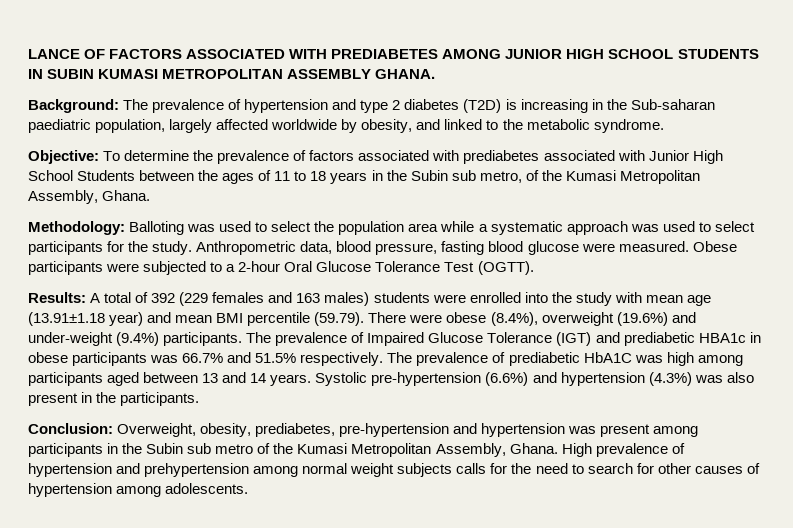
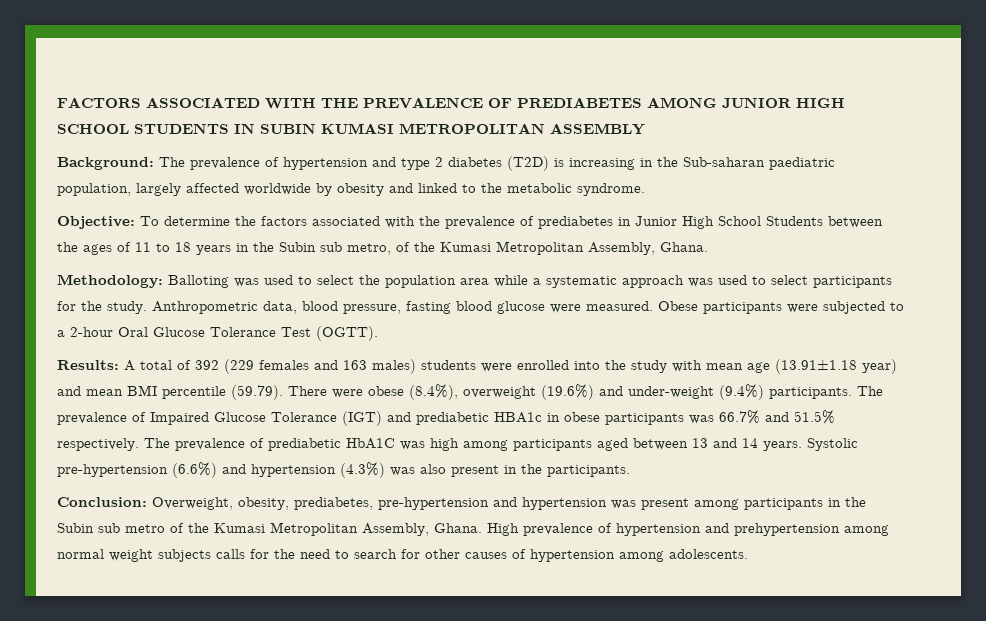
- LANCE OF FACTORS ASSOCIATED WITH PREDIABETES AMONG JUNIOR HIGH SCHOOL STUDENTS IN SUBIN KUMASI METROPOLITAN ASSEMBLY GHANA.
+ FACTORS ASSOCIATED WITH THE PREVALENCE OF PREDIABETES AMONG JUNIOR HIGH SCHOOL STUDENTS IN SUBIN KUMASI METROPOLITAN ASSEMBLY
- Background: The prevalence of hypertension and type 2 diabetes (T2D) is increasing in the Sub-saharan paediatric population, largely affected worldwide by obesity, and linked to the metabolic syndrome.
+ Background: The prevalence of hypertension and type 2 diabetes (T2D) is increasing in the Sub-saharan paediatric population, largely affected worldwide by obesity and linked to the metabolic syndrome.
- Objective: To determine the prevalence of factors associated with prediabetes associated with Junior High School Students between the ages of 11 to 18 years in the Subin sub metro, of the Kumasi Metropolitan Assembly, Ghana.
+ Objective: To determine the factors associated with the prevalence of prediabetes in Junior High School Students between the ages of 11 to 18 years in the Subin sub metro, of the Kumasi Metropolitan Assembly, Ghana.

